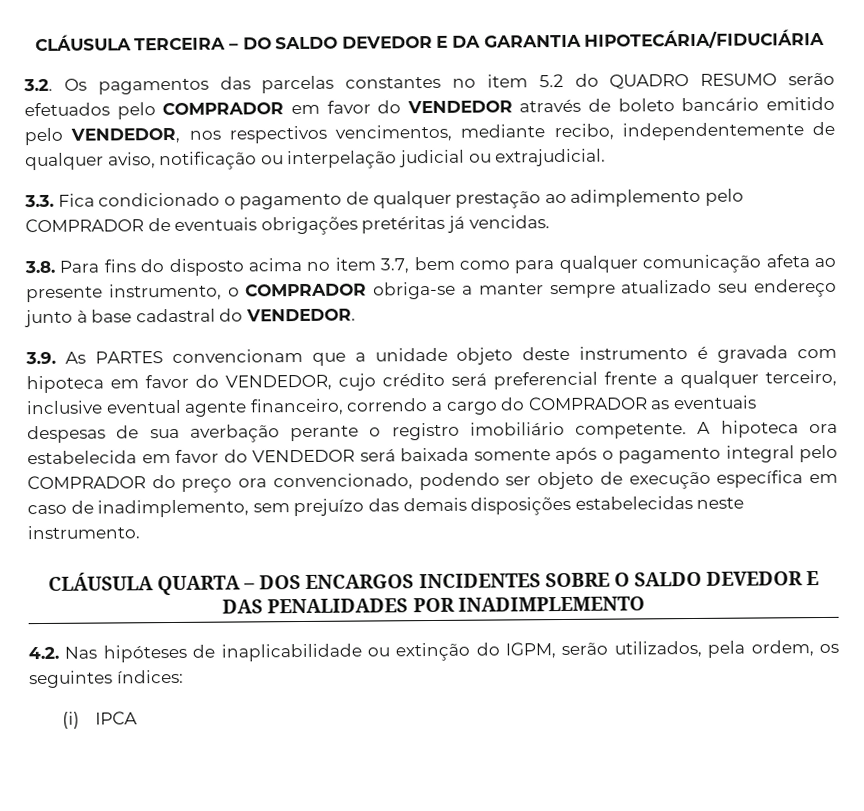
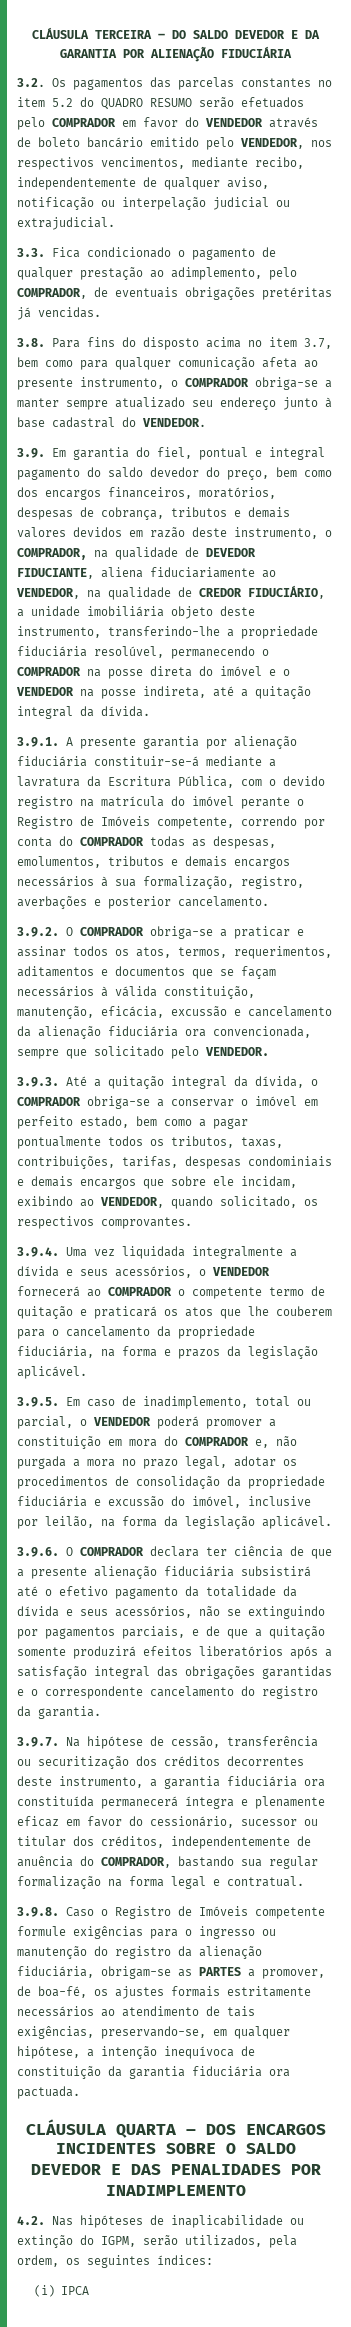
- CLÁUSULA TERCEIRA – DO SALDO DEVEDOR E DA GARANTIA HIPOTECÁRIA/FIDUCIÁRIA
+ CLÁUSULA TERCEIRA – DO SALDO DEVEDOR E DA GARANTIA POR ALIENAÇÃO FIDUCIÁRIA
- 3.3. Fica condicionado o pagamento de qualquer prestação ao adimplemento pelo COMPRADOR de eventuais obrigações pretéritas já vencidas.
+ 3.3. Fica condicionado o pagamento de qualquer prestação ao adimplemento, pelo COMPRADOR, de eventuais obrigações pretéritas já vencidas.
- 3.9. As PARTES convencionam que a unidade objeto deste instrumento é gravada com hipoteca em favor do VENDEDOR, cujo crédito será preferencial frente a qualquer terceiro, inclusive eventual agente financeiro, correndo a cargo do COMPRADOR as eventuais despesas de sua averbação perante o registro imobiliário competente. A hipoteca ora estabelecida em favor do VENDEDOR será baixada somente após o pagamento integral pelo COMPRADOR do preço ora convencionado, podendo ser objeto de execução específica em caso de inadimplemento, sem prejuízo das demais disposições estabelecidas neste instrumento.
+ 3.9. Em garantia do fiel, pontual e integral pagamento do saldo devedor do preço, bem como dos encargos financeiros, moratórios, despesas de cobrança, tributos e demais valores devidos em razão deste instrumento, o COMPRADOR, na qualidade de DEVEDOR FIDUCIANTE, aliena fiduciariamente ao VENDEDOR, na qualidade de CREDOR FIDUCIÁRIO, a unidade imobiliária objeto deste instrumento, transferindo-lhe a propriedade fiduciária resolúvel, permanecendo o COMPRADOR na posse direta do imóvel e o VENDEDOR na posse indireta, até a quitação integral da dívida.
+ 3.9.1. A presente garantia por alienação fiduciária constituir-se-á mediante a lavratura da Escritura Pública, com o devido registro na matrícula do imóvel perante o Registro de Imóveis competente, correndo por conta do COMPRADOR todas as despesas, emolumentos, tributos e demais encargos necessários à sua formalização, registro, averbações e posterior cancelamento.
+ 3.9.2. O COMPRADOR obriga-se a praticar e assinar todos os atos, termos, requerimentos, aditamentos e documentos que se façam necessários à válida constituição, manutenção, eficácia, excussão e cancelamento da alienação fiduciária ora convencionada, sempre que solicitado pelo VENDEDOR.
+ 3.9.3. Até a quitação integral da dívida, o COMPRADOR obriga-se a conservar o imóvel em perfeito estado, bem como a pagar pontualmente todos os tributos, taxas, contribuições, tarifas, despesas condominiais e demais encargos que sobre ele incidam, exibindo ao VENDEDOR, quando solicitado, os respectivos comprovantes.
+ 3.9.4. Uma vez liquidada integralmente a dívida e seus acessórios, o VENDEDOR fornecerá ao COMPRADOR o competente termo de quitação e praticará os atos que lhe couberem para o cancelamento da propriedade fiduciária, na forma e prazos da legislação aplicável.
+ 3.9.5. Em caso de inadimplemento, total ou parcial, o VENDEDOR poderá promover a constituição em mora do COMPRADOR e, não purgada a mora no prazo legal, adotar os procedimentos de consolidação da propriedade fiduciária e excussão do imóvel, inclusive por leilão, na forma da legislação aplicável.
+ 3.9.6. O COMPRADOR declara ter ciência de que a presente alienação fiduciária subsistirá até o efetivo pagamento da totalidade da dívida e seus acessórios, não se extinguindo por pagamentos parciais, e de que a quitação somente produzirá efeitos liberatórios após a satisfação integral das obrigações garantidas e o correspondente cancelamento do registro da garantia.
+ 3.9.7. Na hipótese de cessão, transferência ou securitização dos créditos decorrentes deste instrumento, a garantia fiduciária ora constituída permanecerá íntegra e plenamente eficaz em favor do cessionário, sucessor ou titular dos créditos, independentemente de anuência do COMPRADOR, bastando sua regular formalização na forma legal e contratual.
+ 3.9.8. Caso o Registro de Imóveis competente formule exigências para o ingresso ou manutenção do registro da alienação fiduciária, obrigam-se as PARTES a promover, de boa-fé, os ajustes formais estritamente necessários ao atendimento de tais exigências, preservando-se, em qualquer hipótese, a intenção inequívoca de constituição da garantia fiduciária ora pactuada.

